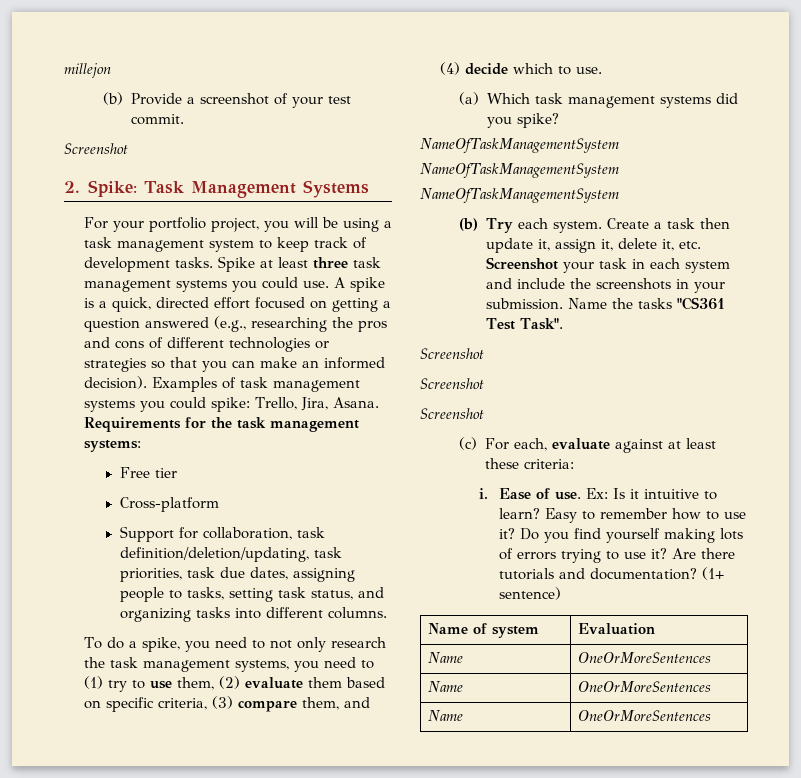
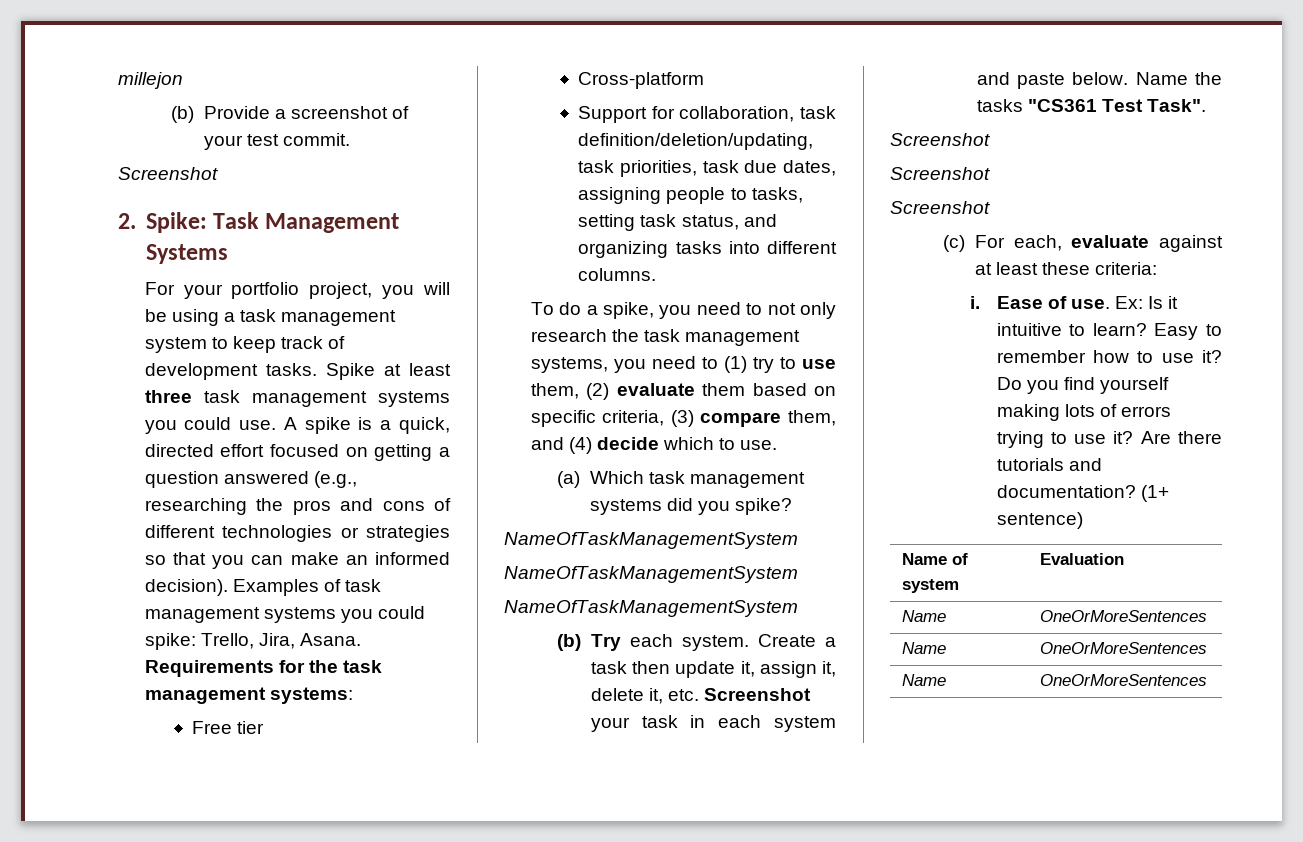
- Create a task then update it, assign it, delete it, etc. Screenshot your task in each system and include the screenshots in your submission.
+ Create a task then update it, assign it, delete it, etc. Screenshot your task in each system and paste below.

